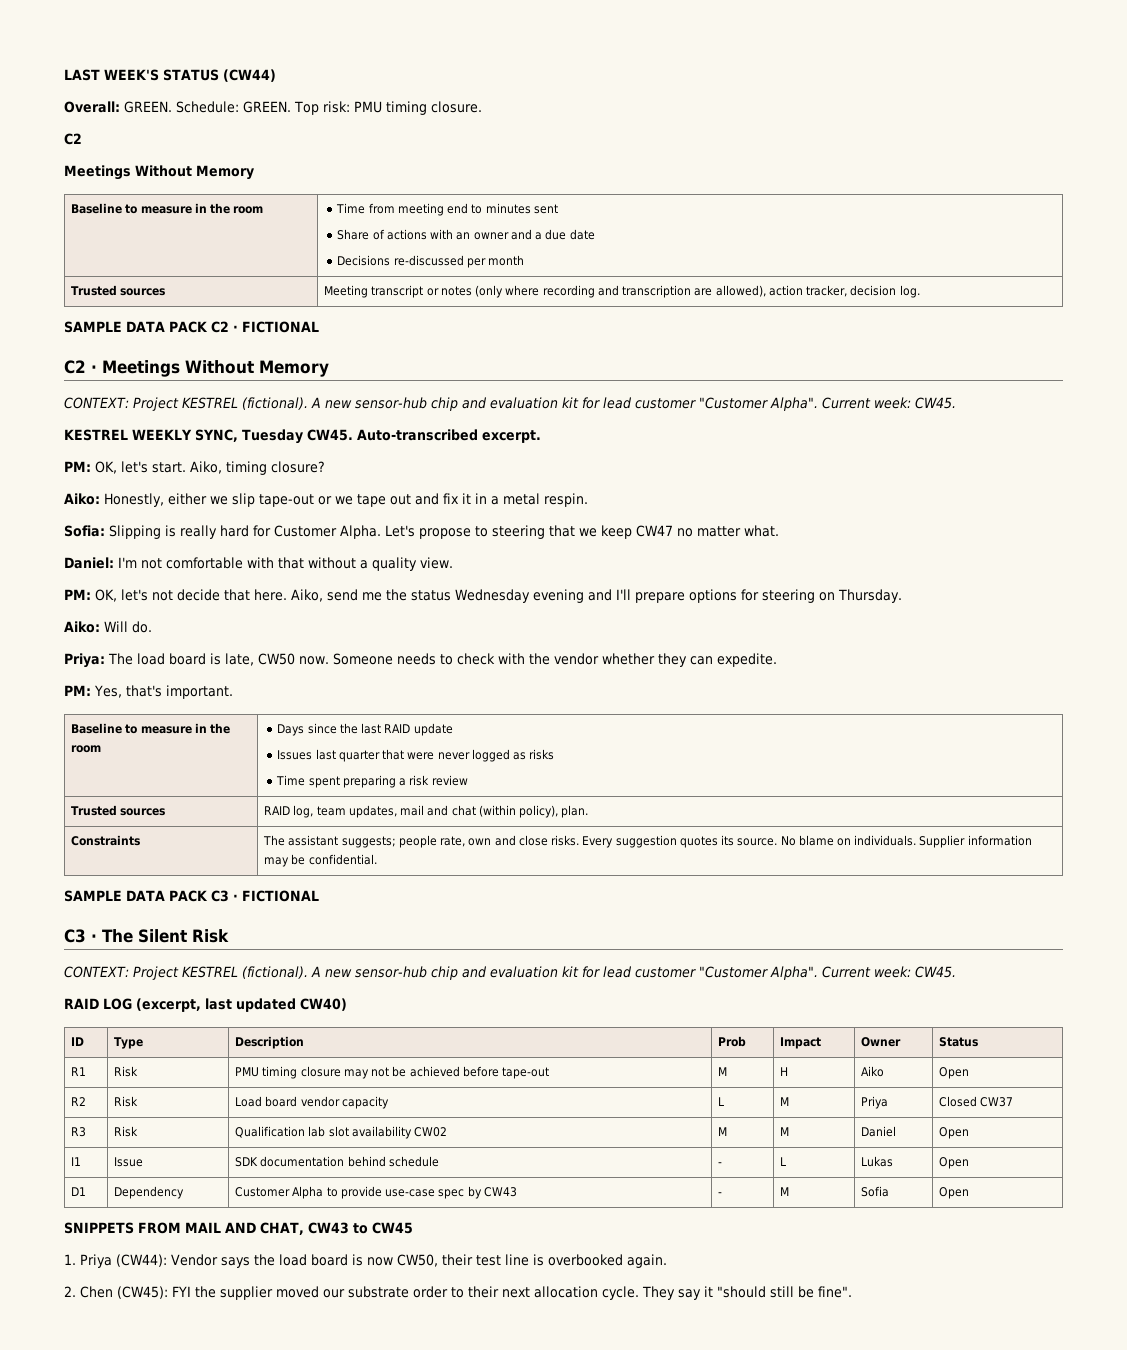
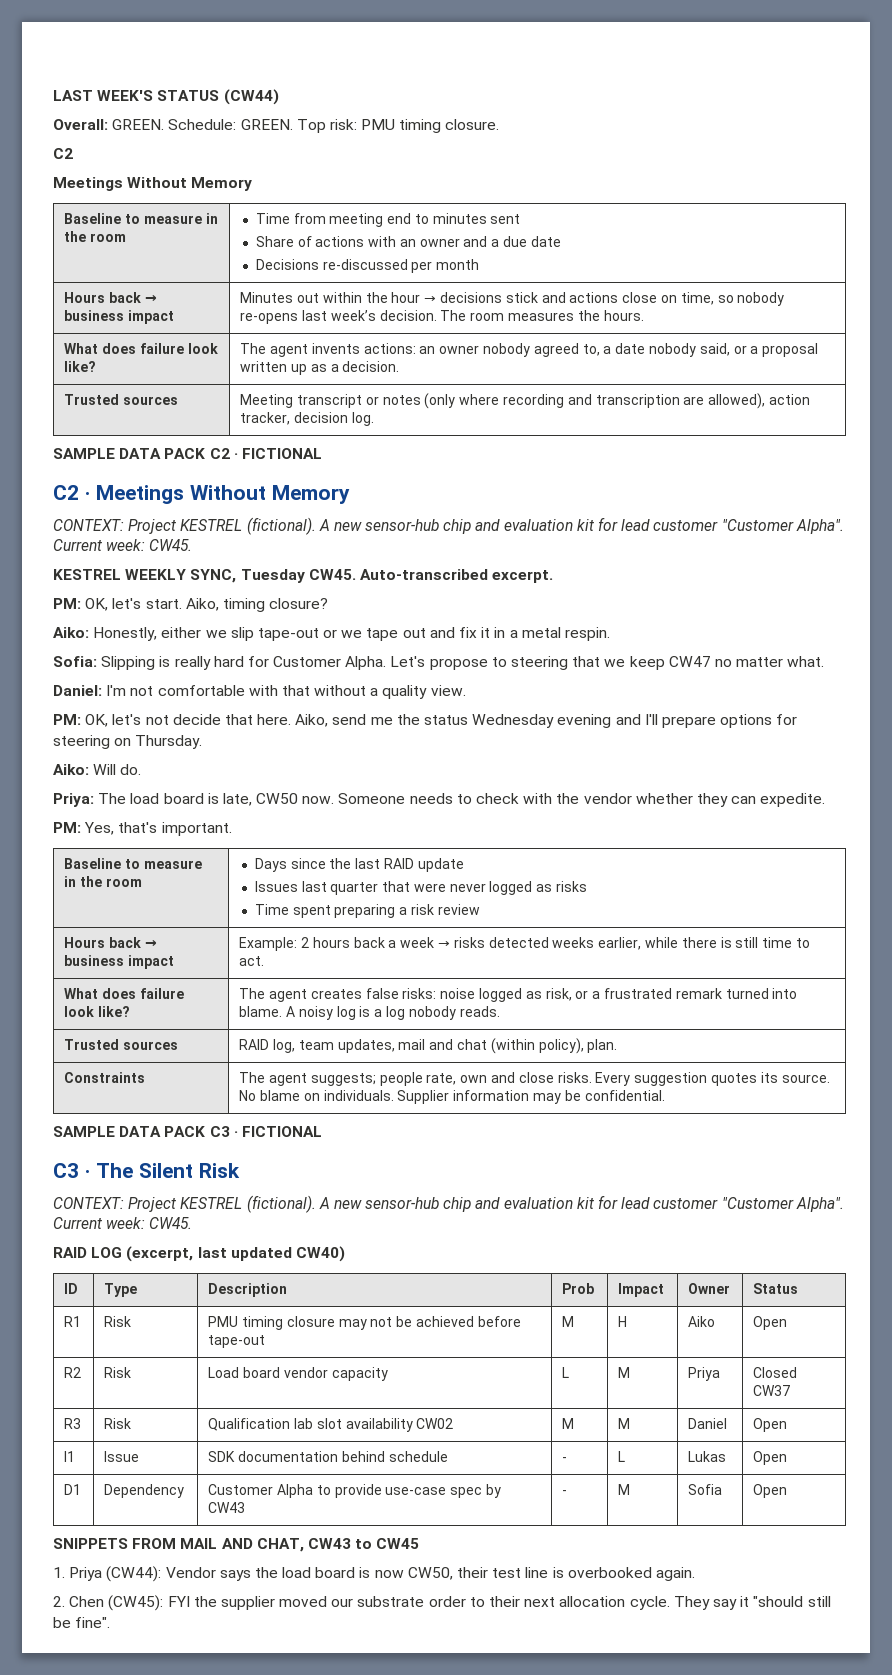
+ Hours back → business impact | Minutes out within the hour → decisions stick and actions close on time, so nobody re-opens last week’s decision. The room measures the hours.
+ What does failure look like? | The agent invents actions: an owner nobody agreed to, a date nobody said, or a proposal written up as a decision.
+ Hours back → business impact | Example: 2 hours back a week → risks detected weeks earlier, while there is still time to act.
+ What does failure look like? | The agent creates false risks: noise logged as risk, or a frustrated remark turned into blame. A noisy log is a log nobody reads.
- Constraints | The assistant suggests; people rate, own and close risks. Every suggestion quotes its source. No blame on individuals. Supplier information may be confidential.
+ Constraints | The agent suggests; people rate, own and close risks. Every suggestion quotes its source. No blame on individuals. Supplier information may be confidential.

